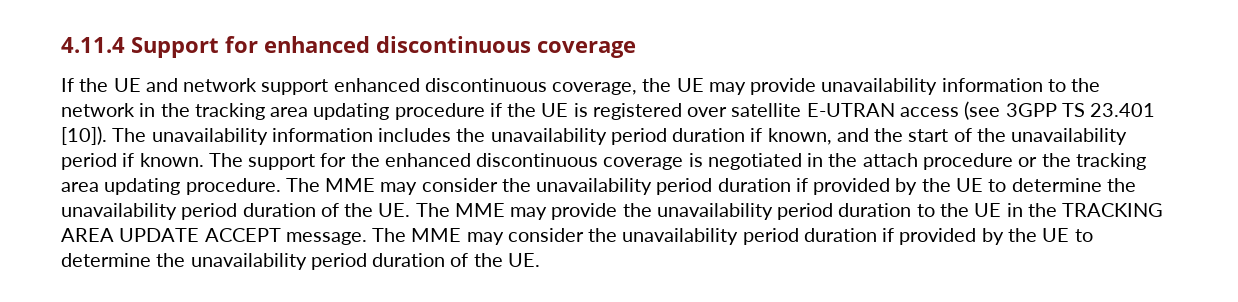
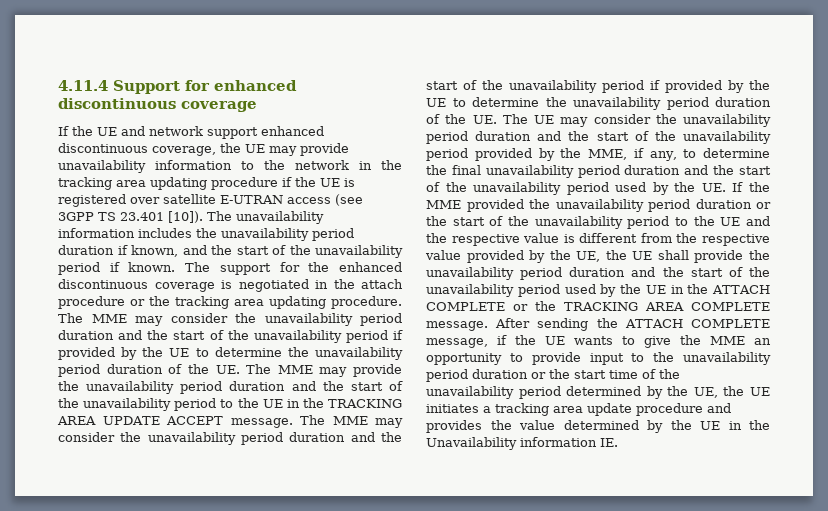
- The MME may consider the unavailability period duration if provided by the UE to determine the unavailability period duration of the UE. The MME may provide the unavailability period duration to the UE in the TRACKING AREA UPDATE ACCEPT message. The MME may consider the unavailability period duration if provided by the UE to determine the unavailability period duration of the UE.
+ The MME may consider the unavailability period duration and the start of the unavailability period if provided by the UE to determine the unavailability period duration of the UE. The MME may provide the unavailability period duration and the start of the unavailability period to the UE in the TRACKING AREA UPDATE ACCEPT message. The MME may consider the unavailability period duration and the start of the unavailability period if provided by the UE to determine the unavailability period duration of the UE. The UE may consider the unavailability period duration and the start of the unavailability period provided by the MME, if any, to determine the final unavailability period duration and the start of the unavailability period used by the UE. If the MME provided the unavailability period duration or the start of the unavailability period to the UE and the respective value is different from the respective value provided by the UE, the UE shall provide the unavailability period duration and the start of the unavailability period used by the UE in the ATTACH COMPLETE or the TRACKING AREA COMPLETE message. After sending the ATTACH COMPLETE message, if the UE wants to give the MME an opportunity to provide input to the unavailability period duration or the start time of the unavailability period determined by the UE, the UE initiates a tracking area update procedure and provides the value determined by the UE in the Unavailability information IE.

